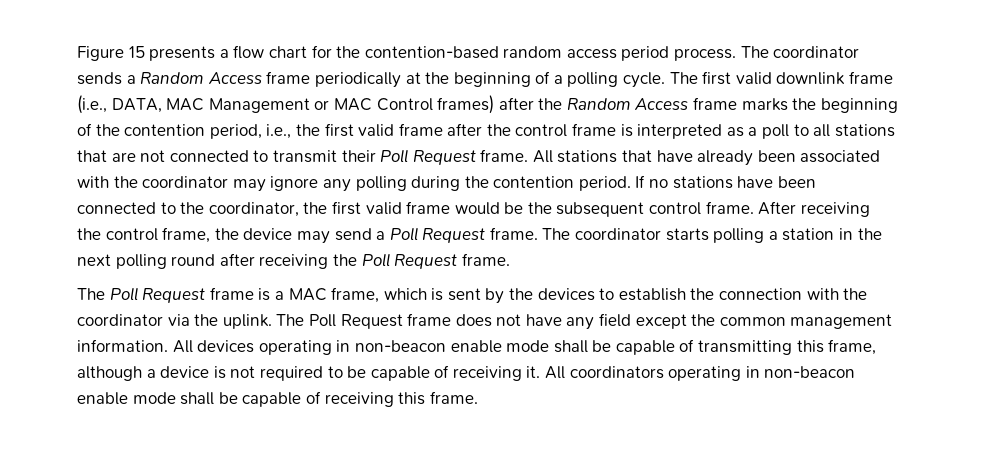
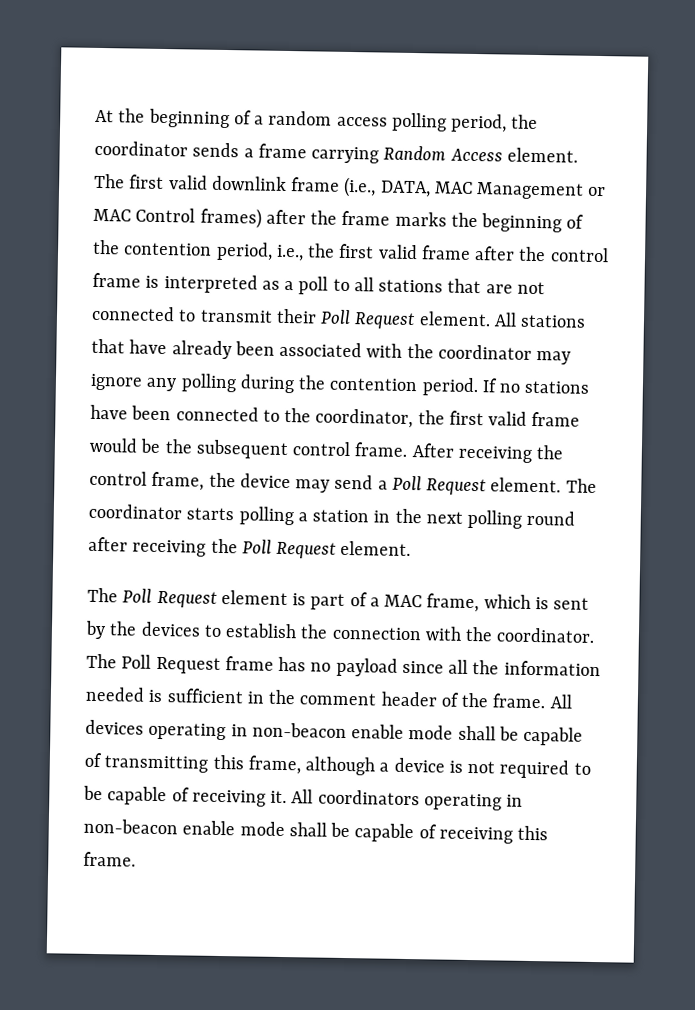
- Figure 15 presents a flow chart for the contention-based random access period process. The coordinator sends a Random Access frame periodically at the beginning of a polling cycle.
+ At the beginning of a random access polling period, the coordinator sends a frame carrying Random Access element.
- The first valid downlink frame (i.e., DATA, MAC Management or MAC Control frames) after the Random Access frame marks the beginning of the contention period, i.e., the first valid frame after the control frame is interpreted as a poll to all stations that are not connected to transmit their Poll Request frame.
+ The first valid downlink frame (i.e., DATA, MAC Management or MAC Control frames) after the frame marks the beginning of the contention period, i.e., the first valid frame after the control frame is interpreted as a poll to all stations that are not connected to transmit their Poll Request element.
- After receiving the control frame, the device may send a Poll Request frame.
+ After receiving the control frame, the device may send a Poll Request element.
- The coordinator starts polling a station in the next polling round after receiving the Poll Request frame.
- The Poll Request frame is a MAC frame, which is sent by the devices to establish the connection with the coordinator via the uplink. The Poll Request frame does not have any field except the common management information.
+ The coordinator starts polling a station in the next polling round after receiving the Poll Request element.
+ The Poll Request element is part of a MAC frame, which is sent by the devices to establish the connection with the coordinator. The Poll Request frame has no payload since all the information needed is sufficient in the comment header of the frame.

